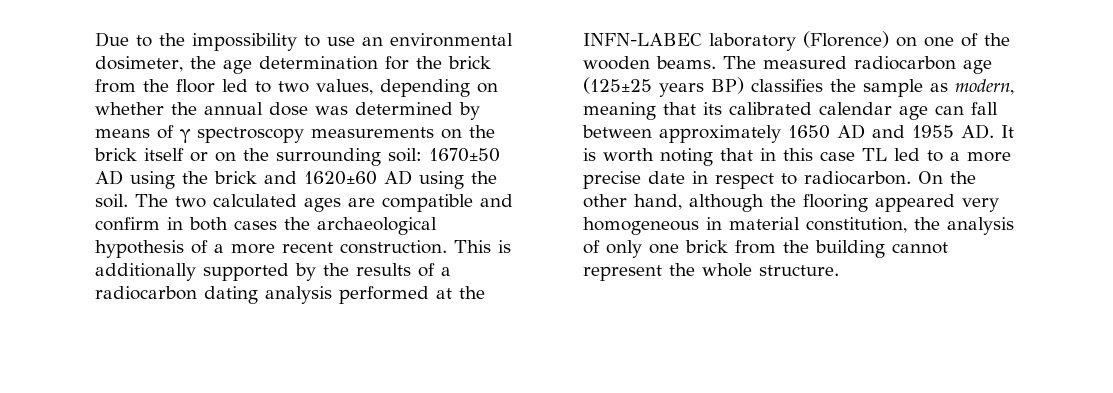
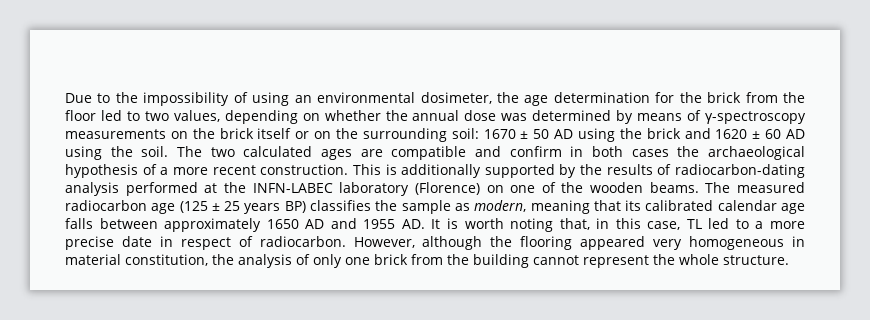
- Due to the impossibility to use an environmental dosimeter, the age determination for the brick from the floor led to two values, depending on whether the annual dose was determined by means of γ spectroscopy measurements on the brick itself or on the surrounding soil: 1670±50 AD using the brick and 1620±60 AD using the soil.
+ Due to the impossibility of using an environmental dosimeter, the age determination for the brick from the floor led to two values, depending on whether the annual dose was determined by means of γ-spectroscopy measurements on the brick itself or on the surrounding soil: 1670 ± 50 AD using the brick and 1620 ± 60 AD using the soil.
- This is additionally supported by the results of a radiocarbon dating analysis performed at the INFN-LABEC laboratory (Florence) on one of the wooden beams.
+ This is additionally supported by the results of radiocarbon-dating analysis performed at the INFN-LABEC laboratory (Florence) on one of the wooden beams.
- The measured radiocarbon age (125±25 years BP) classifies the sample as modern, meaning that its calibrated calendar age can fall between approximately 1650 AD and 1955 AD. It is worth noting that in this case TL led to a more precise date in respect to radiocarbon. On the other hand, although the flooring appeared very homogeneous in material constitution, the analysis of only one brick from the building cannot represent the whole structure.
+ The measured radiocarbon age (125 ± 25 years BP) classifies the sample as modern, meaning that its calibrated calendar age falls between approximately 1650 AD and 1955 AD. It is worth noting that, in this case, TL led to a more precise date in respect of radiocarbon. However, although the flooring appeared very homogeneous in material constitution, the analysis of only one brick from the building cannot represent the whole structure.

